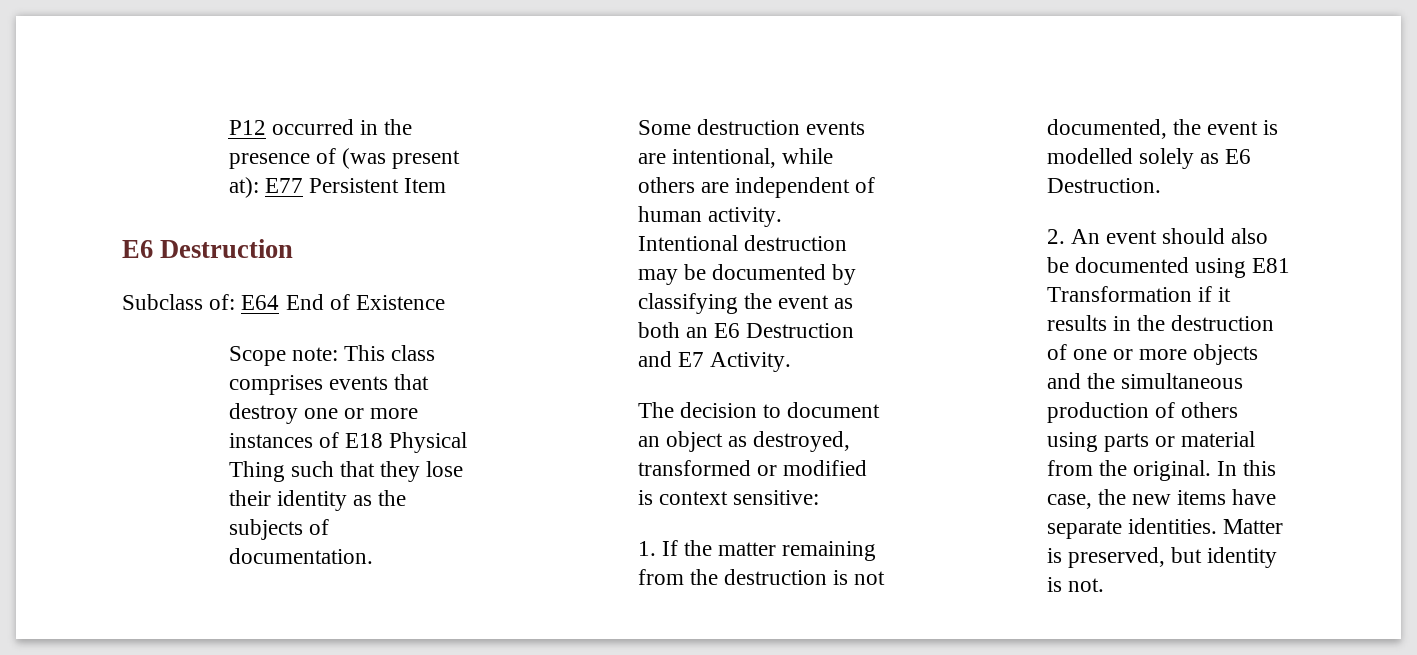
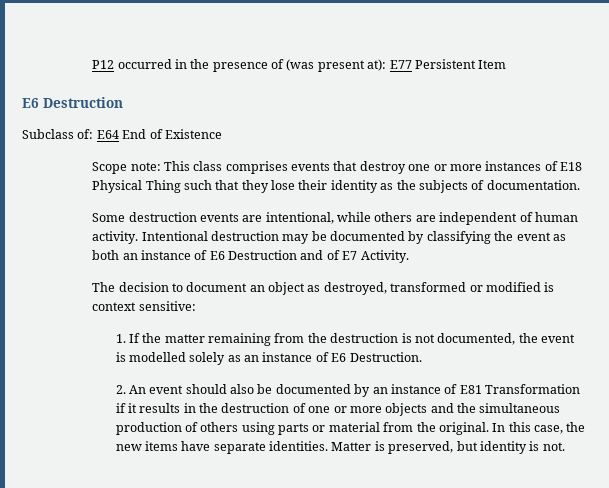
- Intentional destruction may be documented by classifying the event as both an E6 Destruction and E7 Activity.
+ Intentional destruction may be documented by classifying the event as both an instance of E6 Destruction and of E7 Activity.
- 1. If the matter remaining from the destruction is not documented, the event is modelled solely as E6 Destruction.
+ 1. If the matter remaining from the destruction is not documented, the event is modelled solely as an instance of E6 Destruction.
- 2. An event should also be documented using E81 Transformation if it results in the destruction of one or more objects and the simultaneous production of others using parts or material from the original.
+ 2. An event should also be documented by an instance of E81 Transformation if it results in the destruction of one or more objects and the simultaneous production of others using parts or material from the original.

